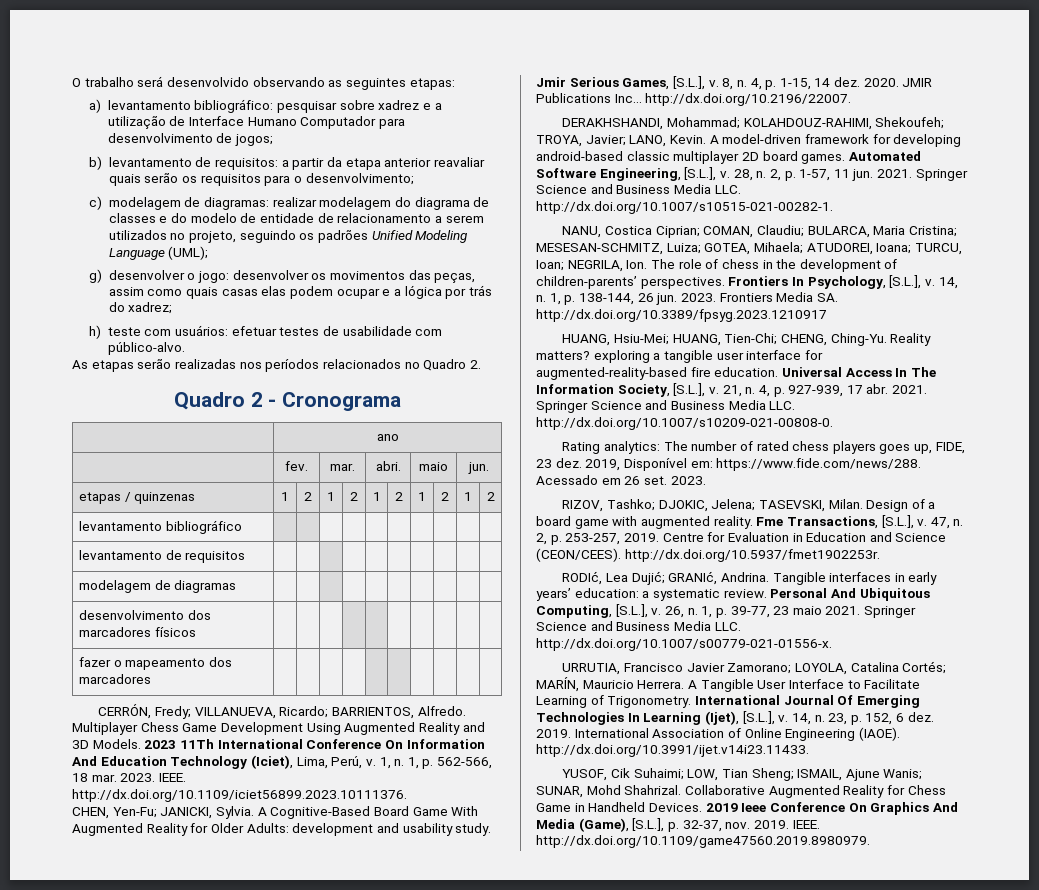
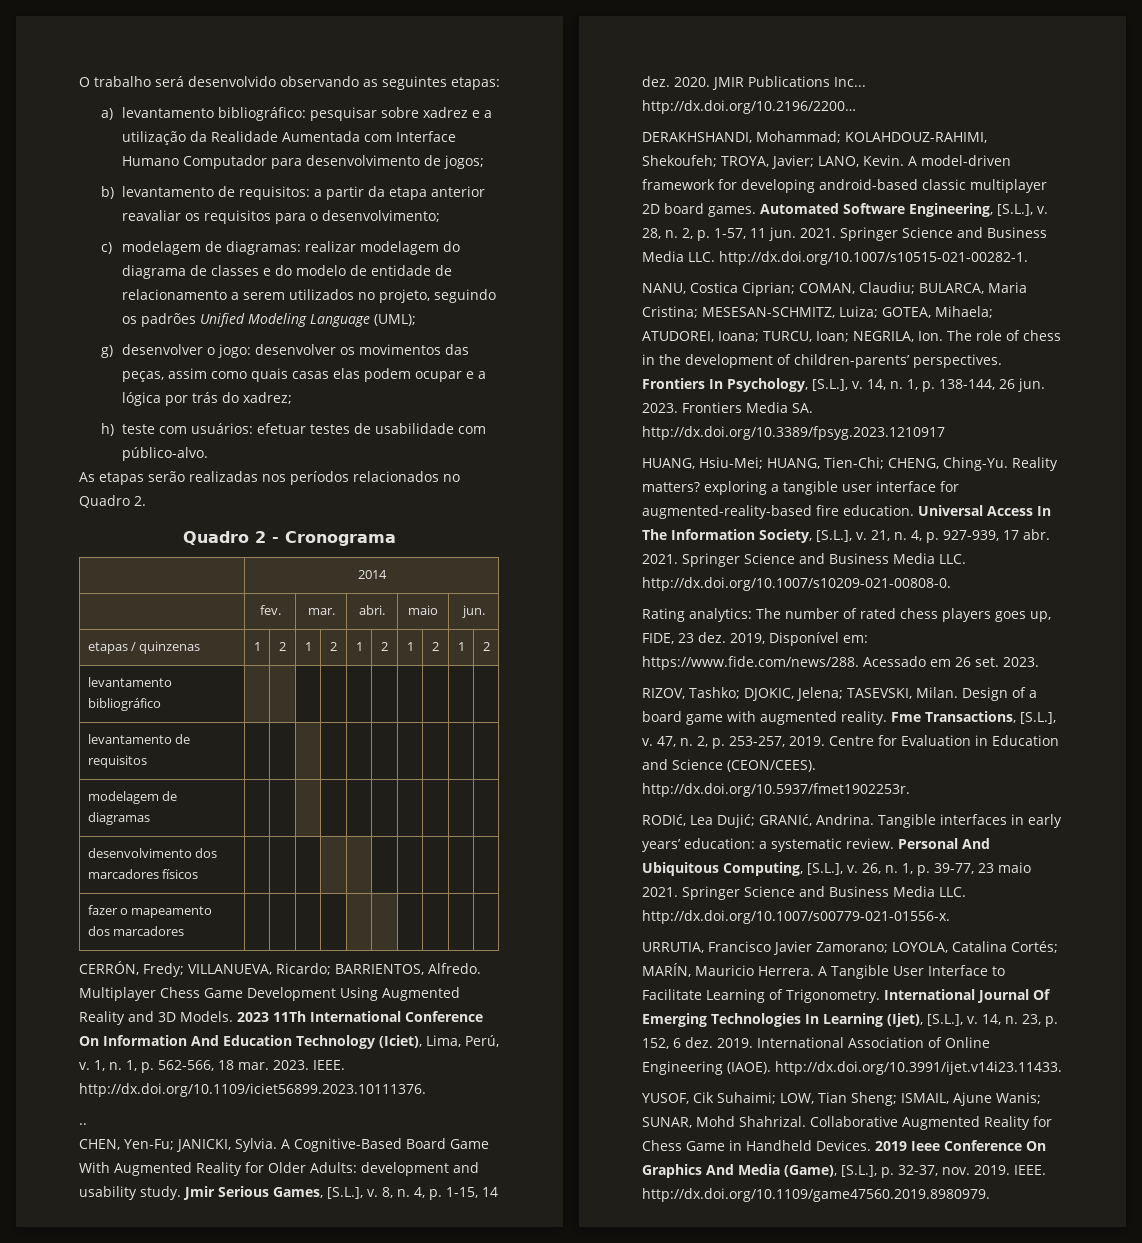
- a) levantamento bibliográfico: pesquisar sobre xadrez e a utilização de Interface Humano Computador para desenvolvimento de jogos;
+ a) levantamento bibliográfico: pesquisar sobre xadrez e a utilização da Realidade Aumentada com Interface Humano Computador para desenvolvimento de jogos;
- b) levantamento de requisitos: a partir da etapa anterior reavaliar quais serão os requisitos para o desenvolvimento;
+ b) levantamento de requisitos: a partir da etapa anterior reavaliar os requisitos para o desenvolvimento;
- | ano
+ | 2014
+ ..
- JMIR Publications Inc... http://dx.doi.org/10.2196/22007.
+ JMIR Publications Inc... http://dx.doi.org/10.2196/2200…

